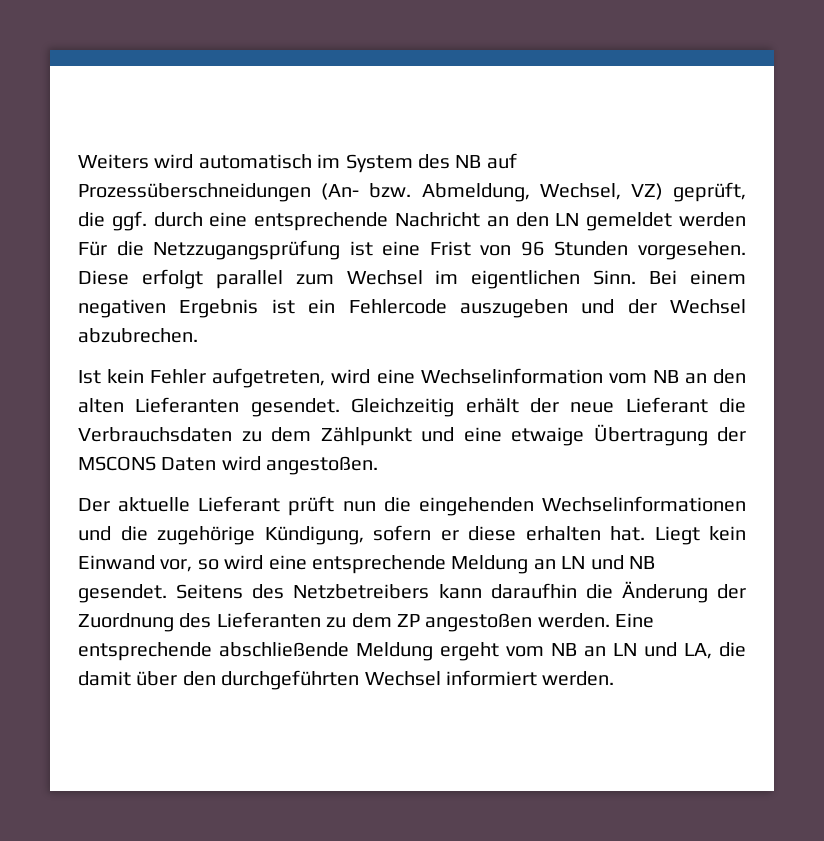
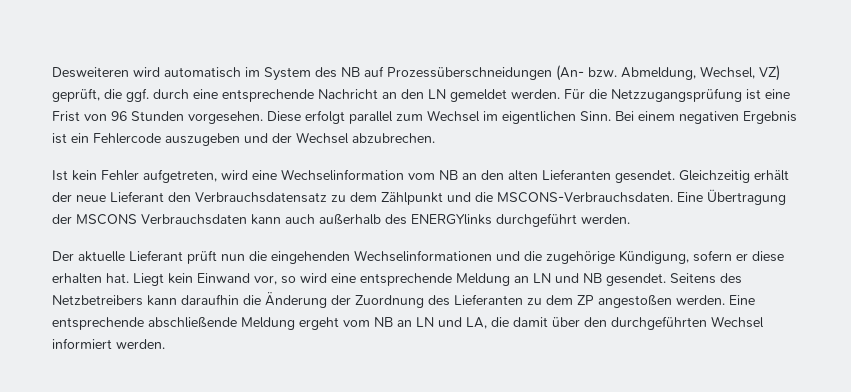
- Weiters wird automatisch im System des NB auf Prozessüberschneidungen (An- bzw. Abmeldung, Wechsel, VZ) geprüft, die ggf. durch eine entsprechende Nachricht an den LN gemeldet werden Für die Netzzugangsprüfung ist eine Frist von 96 Stunden vorgesehen.
+ Desweiteren wird automatisch im System des NB auf Prozessüberschneidungen (An- bzw. Abmeldung, Wechsel, VZ) geprüft, die ggf. durch eine entsprechende Nachricht an den LN gemeldet werden. Für die Netzzugangsprüfung ist eine Frist von 96 Stunden vorgesehen.
- Gleichzeitig erhält der neue Lieferant die Verbrauchsdaten zu dem Zählpunkt und eine etwaige Übertragung der MSCONS Daten wird angestoßen.
+ Gleichzeitig erhält der neue Lieferant den Verbrauchsdatensatz zu dem Zählpunkt und die MSCONS-Verbrauchsdaten. Eine Übertragung der MSCONS Verbrauchsdaten kann auch außerhalb des ENERGYlinks durchgeführt werden.

